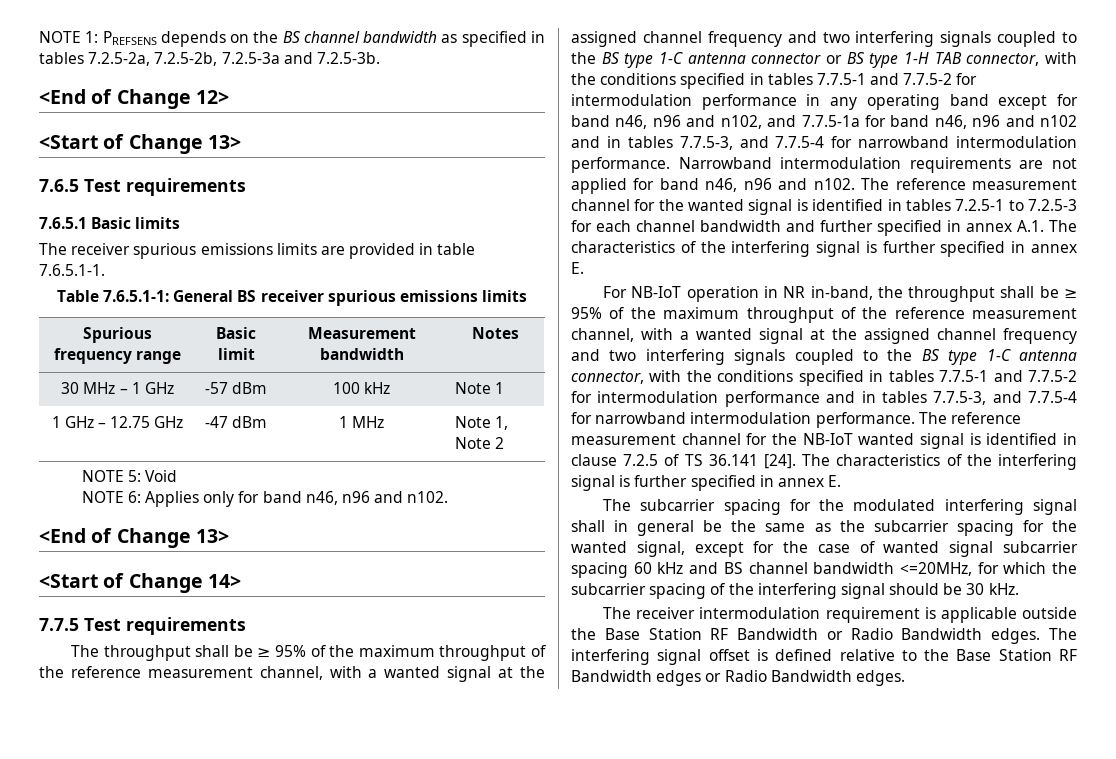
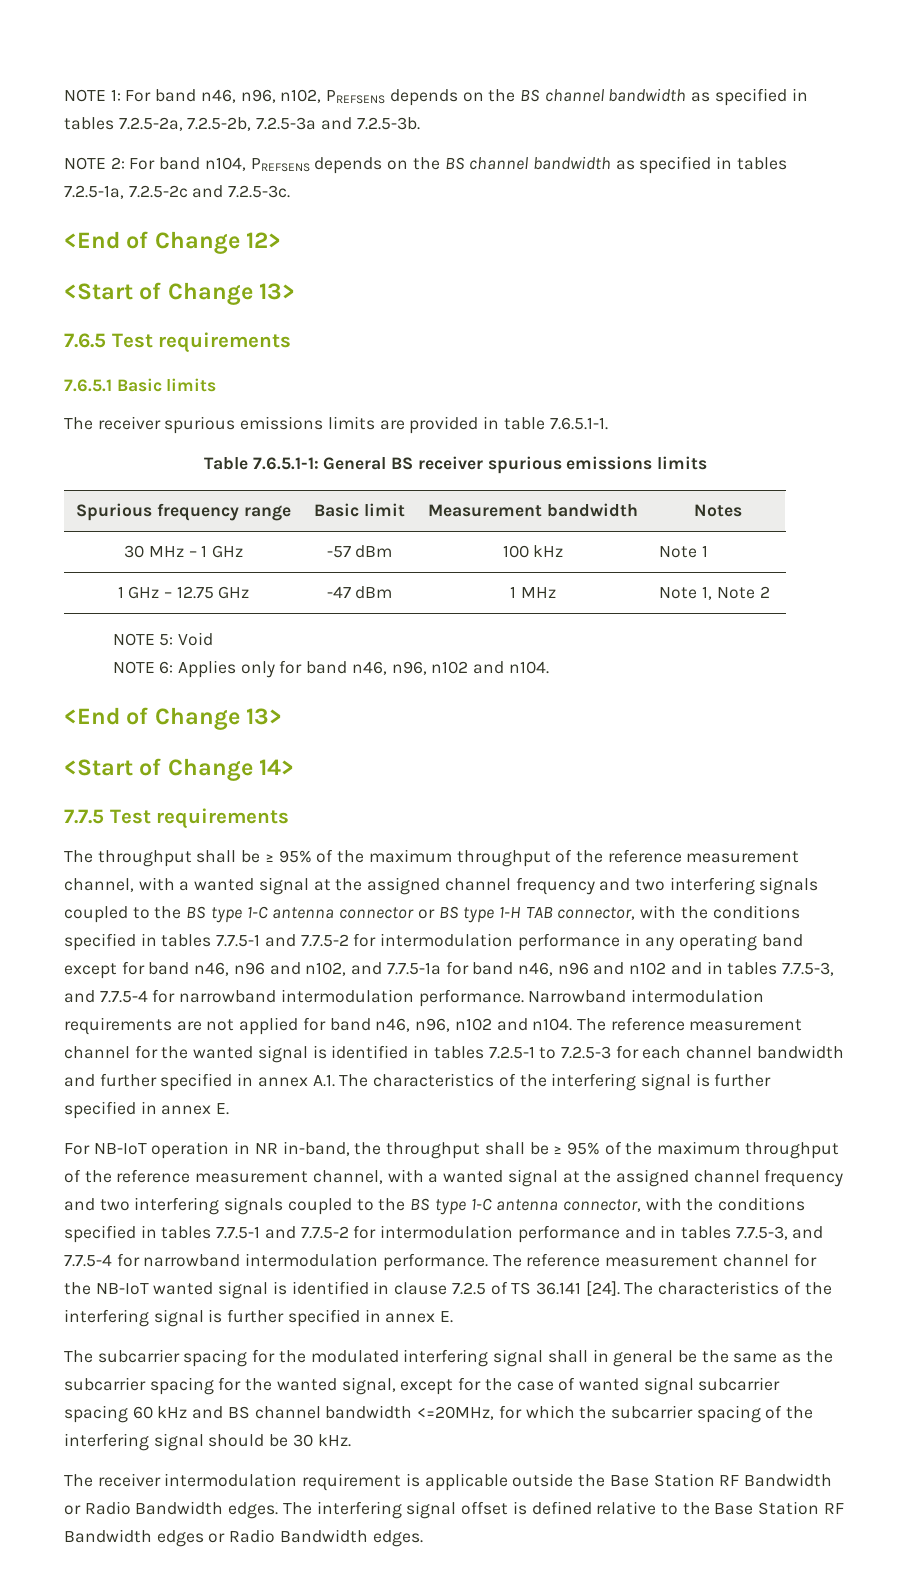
- NOTE 1: PREFSENS depends on the BS channel bandwidth as specified in tables 7.2.5-2a, 7.2.5-2b, 7.2.5-3a and 7.2.5-3b.
+ NOTE 1: For band n46, n96, n102, PREFSENS depends on the BS channel bandwidth as specified in tables 7.2.5-2a, 7.2.5-2b, 7.2.5-3a and 7.2.5-3b.
+ NOTE 2: For band n104, PREFSENS depends on the BS channel bandwidth as specified in tables 7.2.5-1a, 7.2.5-2c and 7.2.5-3c.
- NOTE 6: Applies only for band n46, n96 and n102.
+ NOTE 6: Applies only for band n46, n96, n102 and n104.
- Narrowband intermodulation requirements are not applied for band n46, n96 and n102.
+ Narrowband intermodulation requirements are not applied for band n46, n96, n102 and n104.

